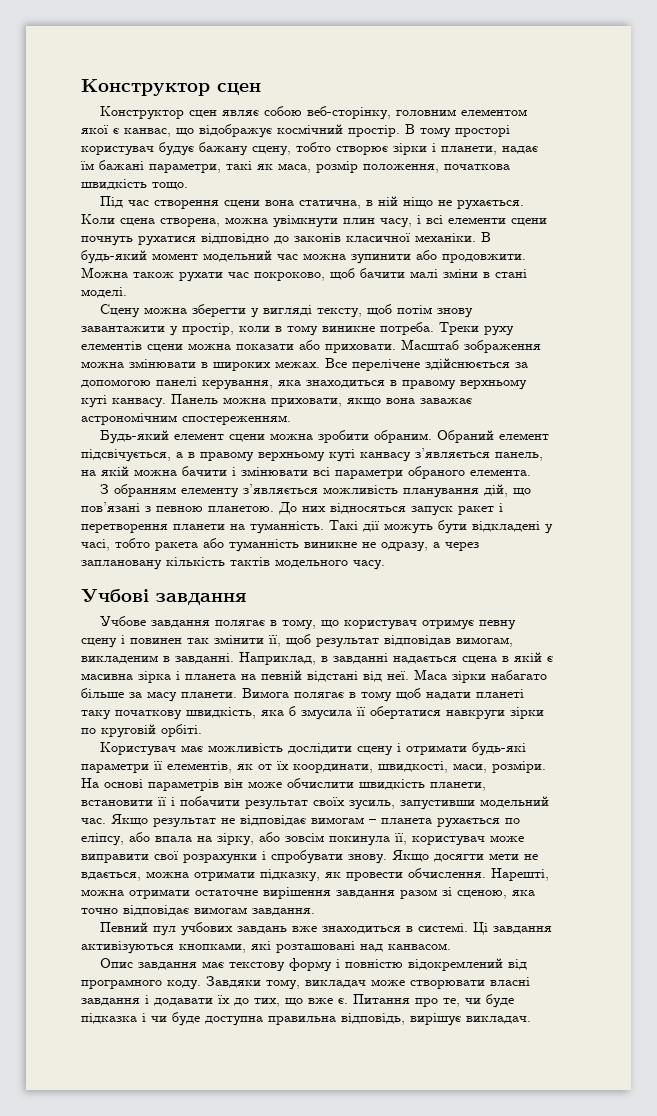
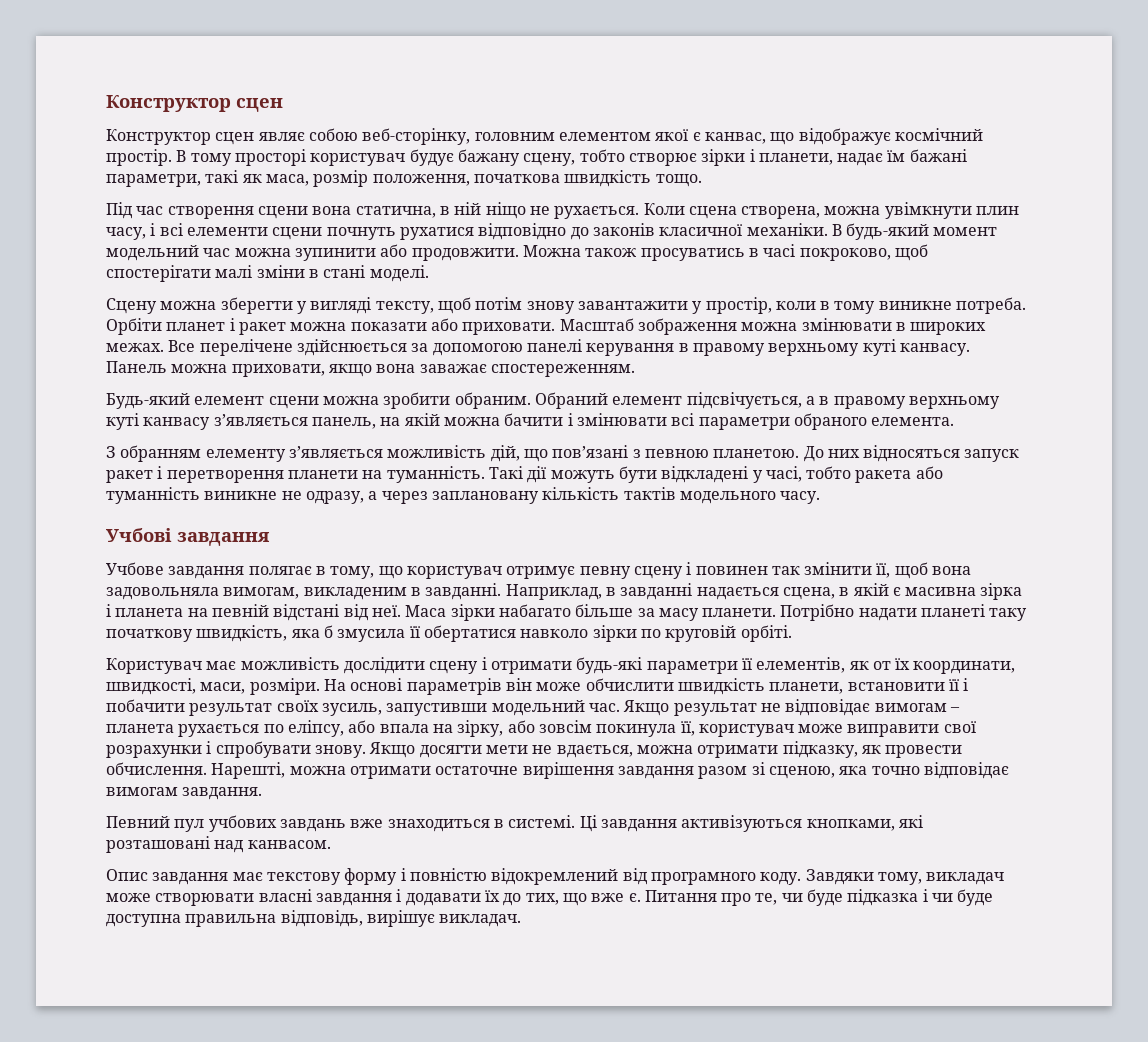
- Можна також рухати час покроково, щоб бачити малі зміни в стані моделі.
+ Можна також просуватись в часі покроково, щоб спостерігати малі зміни в стані моделі.
- Треки руху елементів сцени можна показати або приховати.
+ Орбіти планет і ракет можна показати або приховати.
- Все перелічене здійснюється за допомогою панелі керування, яка знаходиться в правому верхньому куті канвасу.
+ Все перелічене здійснюється за допомогою панелі керування в правому верхньому куті канвасу.
- Панель можна приховати, якщо вона заважає астрономічним спостереженням.
+ Панель можна приховати, якщо вона заважає спостереженням.
- З обранням елементу з’являється можливість планування дій, що пов’язані з певною планетою.
+ З обранням елементу з’являється можливість дій, що пов’язані з певною планетою.
- Учбове завдання полягає в тому, що користувач отримує певну сцену і повинен так змінити її, щоб результат відповідав вимогам, викладеним в завданні.
+ Учбове завдання полягає в тому, що користувач отримує певну сцену і повинен так змінити її, щоб вона задовольняла вимогам, викладеним в завданні.
- Наприклад, в завданні надається сцена в якій є масивна зірка і планета на певній відстані від неї.
+ Наприклад, в завданні надається сцена, в якій є масивна зірка і планета на певній відстані від неї.
- Вимога полягає в тому щоб надати планеті таку початкову швидкість, яка б змусила її обертатися навкруги зірки по круговій орбіті.
+ Потрібно надати планеті таку початкову швидкість, яка б змусила її обертатися навколо зірки по круговій орбіті.

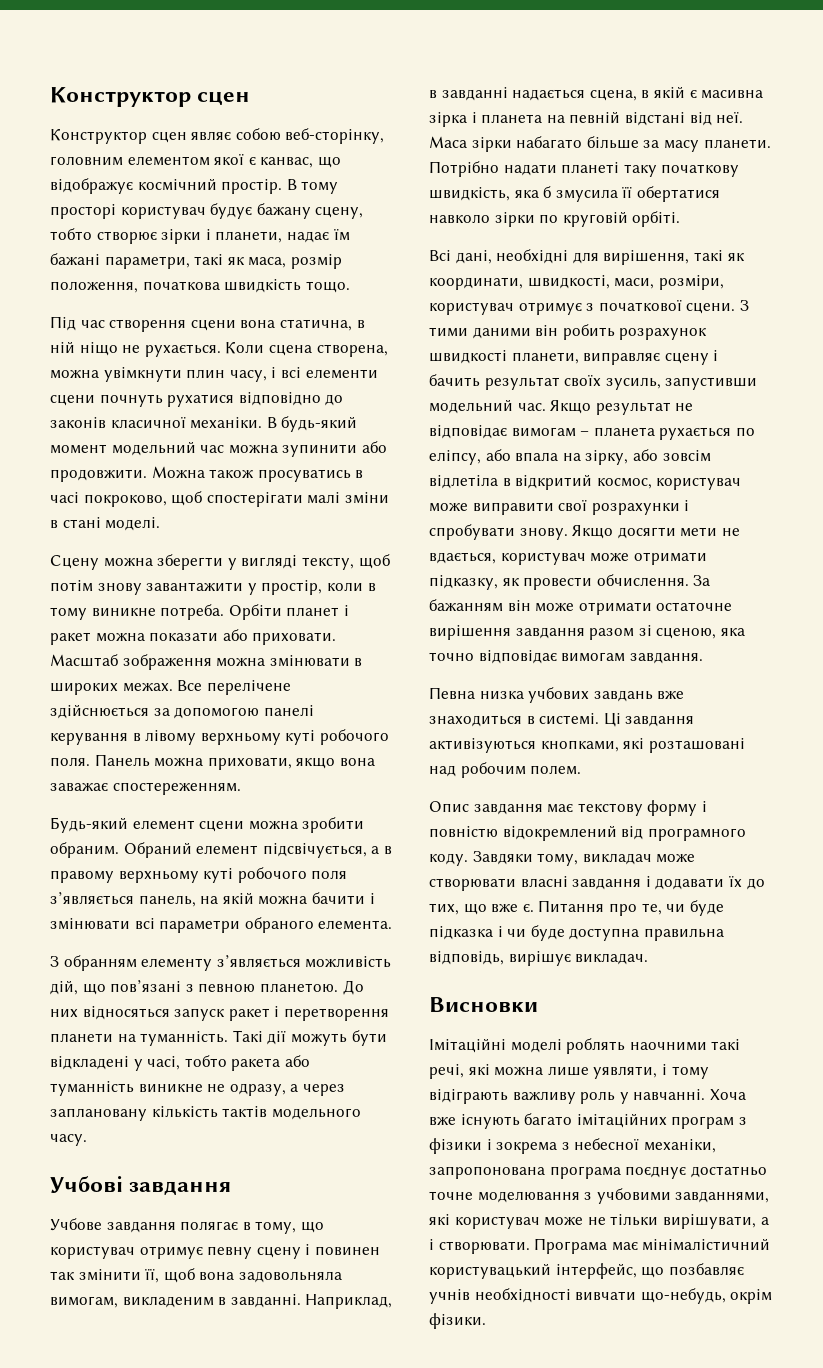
- Все перелічене здійснюється за допомогою панелі керування в правому верхньому куті канвасу.
+ Все перелічене здійснюється за допомогою панелі керування в лівому верхньому куті робочого поля.
- Обраний елемент підсвічується, а в правому верхньому куті канвасу з’являється панель, на якій можна бачити і змінювати всі параметри обраного елемента.
+ Обраний елемент підсвічується, а в правому верхньому куті робочого поля з’являється панель, на якій можна бачити і змінювати всі параметри обраного елемента.
- Користувач має можливість дослідити сцену і отримати будь-які параметри її елементів, як от їх координати, швидкості, маси, розміри. На основі параметрів він може обчислити швидкість планети, встановити її і побачити результат своїх зусиль, запустивши модельний час.
+ Всі дані, необхідні для вирішення, такі як координати, швидкості, маси, розміри, користувач отримує з початкової сцени. З тими даними він робить розрахунок швидкості планети, виправляє сцену і бачить результат своїх зусиль, запустивши модельний час.
- Якщо результат не відповідає вимогам – планета рухається по еліпсу, або впала на зірку, або зовсім покинула її, користувач може виправити свої розрахунки і спробувати знову.
+ Якщо результат не відповідає вимогам – планета рухається по еліпсу, або впала на зірку, або зовсім відлетіла в відкритий космос, користувач може виправити свої розрахунки і спробувати знову.
- Якщо досягти мети не вдається, можна отримати підказку, як провести обчислення.
+ Якщо досягти мети не вдається, користувач може отримати підказку, як провести обчислення.
- Нарешті, можна отримати остаточне вирішення завдання разом зі сценою, яка точно відповідає вимогам завдання.
+ За бажанням він може отримати остаточне вирішення завдання разом зі сценою, яка точно відповідає вимогам завдання.
- Певний пул учбових завдань вже знаходиться в системі.
+ Певна низка учбових завдань вже знаходиться в системі.
- Ці завдання активізуються кнопками, які розташовані над канвасом.
+ Ці завдання активізуються кнопками, які розташовані над робочим полем.
+ Висновки
+ Імітаційні моделі роблять наочними такі речі, які можна лише уявляти, і тому відіграють важливу роль у навчанні. Хоча вже існують багато імітаційних програм з фізики і зокрема з небесної механіки, запропонована програма поєднує достатньо точне моделювання з учбовими завданнями, які користувач може не тільки вирішувати, а і створювати. Програма має мінімалістичний користувацький інтерфейс, що позбавляє учнів необхідності вивчати що-небудь, окрім фізики.

